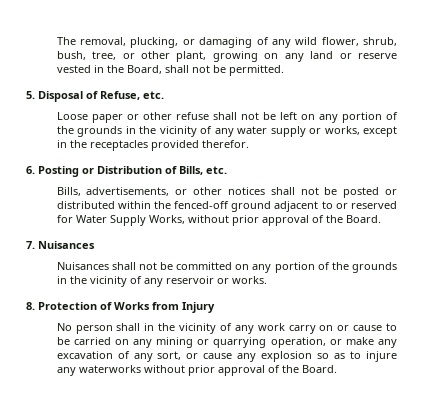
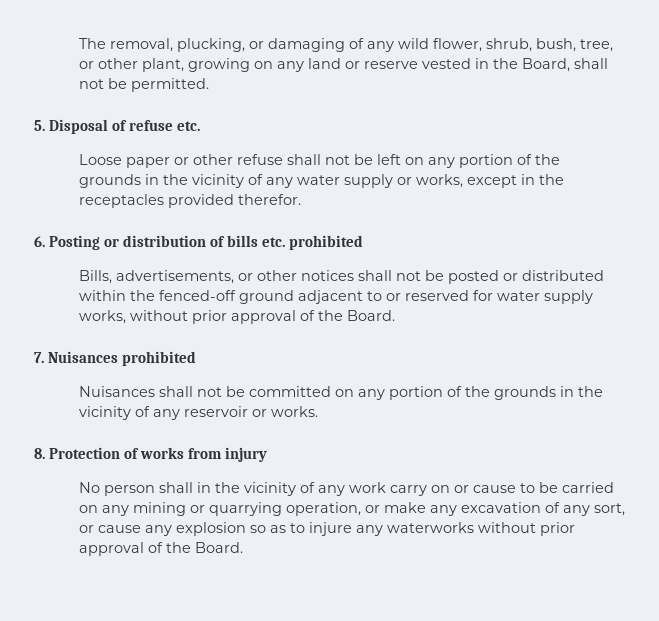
- 5. Disposal of Refuse, etc.
+ 5. Disposal of refuse etc.
- 6. Posting or Distribution of Bills, etc.
+ 6. Posting or distribution of bills etc. prohibited
- Bills, advertisements, or other notices shall not be posted or distributed within the fenced-off ground adjacent to or reserved for Water Supply Works, without prior approval of the Board.
+ Bills, advertisements, or other notices shall not be posted or distributed within the fenced-off ground adjacent to or reserved for water supply works, without prior approval of the Board.
- 7. Nuisances
+ 7. Nuisances prohibited
- 8. Protection of Works from Injury
+ 8. Protection of works from injury

